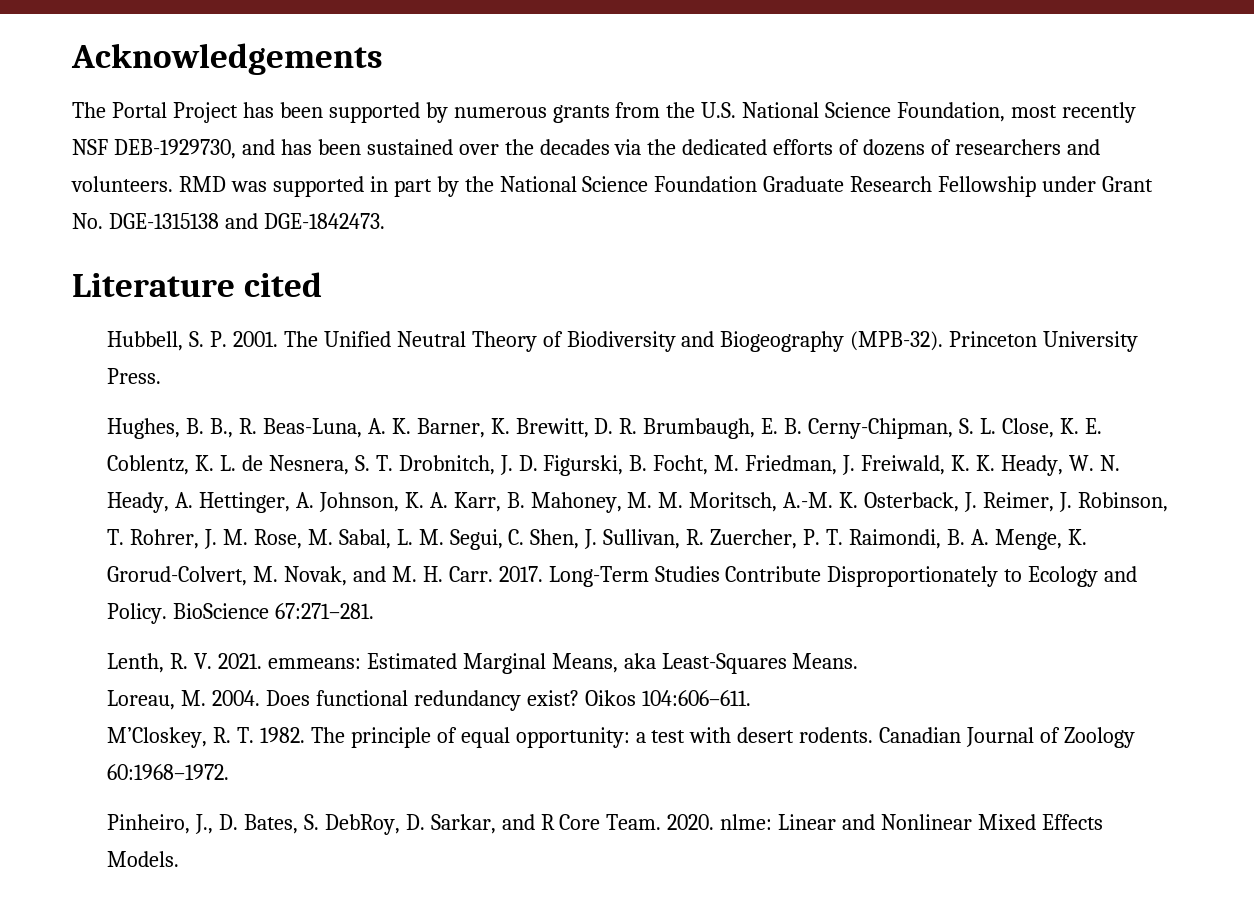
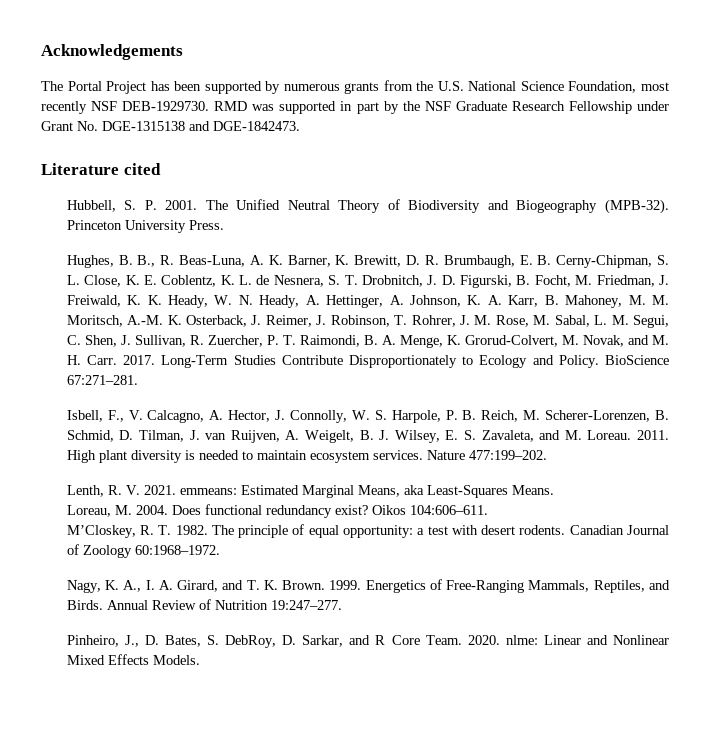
- The Portal Project has been supported by numerous grants from the U.S. National Science Foundation, most recently NSF DEB-1929730, and has been sustained over the decades via the dedicated efforts of dozens of researchers and volunteers.
+ The Portal Project has been supported by numerous grants from the U.S. National Science Foundation, most recently NSF DEB-1929730.
- RMD was supported in part by the National Science Foundation Graduate Research Fellowship under Grant No. DGE-1315138 and DGE-1842473.
+ RMD was supported in part by the NSF Graduate Research Fellowship under Grant No. DGE-1315138 and DGE-1842473.
+ Isbell, F., V. Calcagno, A. Hector, J. Connolly, W. S. Harpole, P. B. Reich, M. Scherer-Lorenzen, B. Schmid, D. Tilman, J. van Ruijven, A. Weigelt, B. J. Wilsey, E. S. Zavaleta, and M. Loreau. 2011. High plant diversity is needed to maintain ecosystem services. Nature 477:199–202.
+ Nagy, K. A., I. A. Girard, and T. K. Brown. 1999. Energetics of Free-Ranging Mammals, Reptiles, and Birds. Annual Review of Nutrition 19:247–277.

